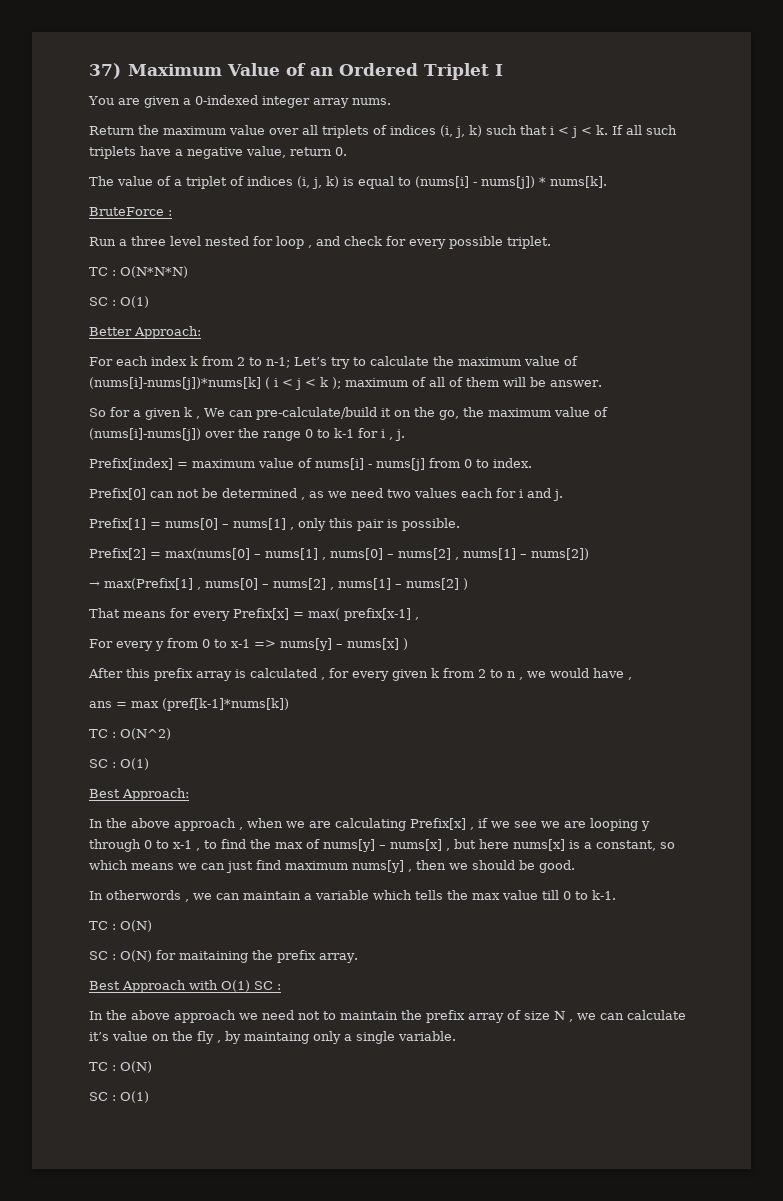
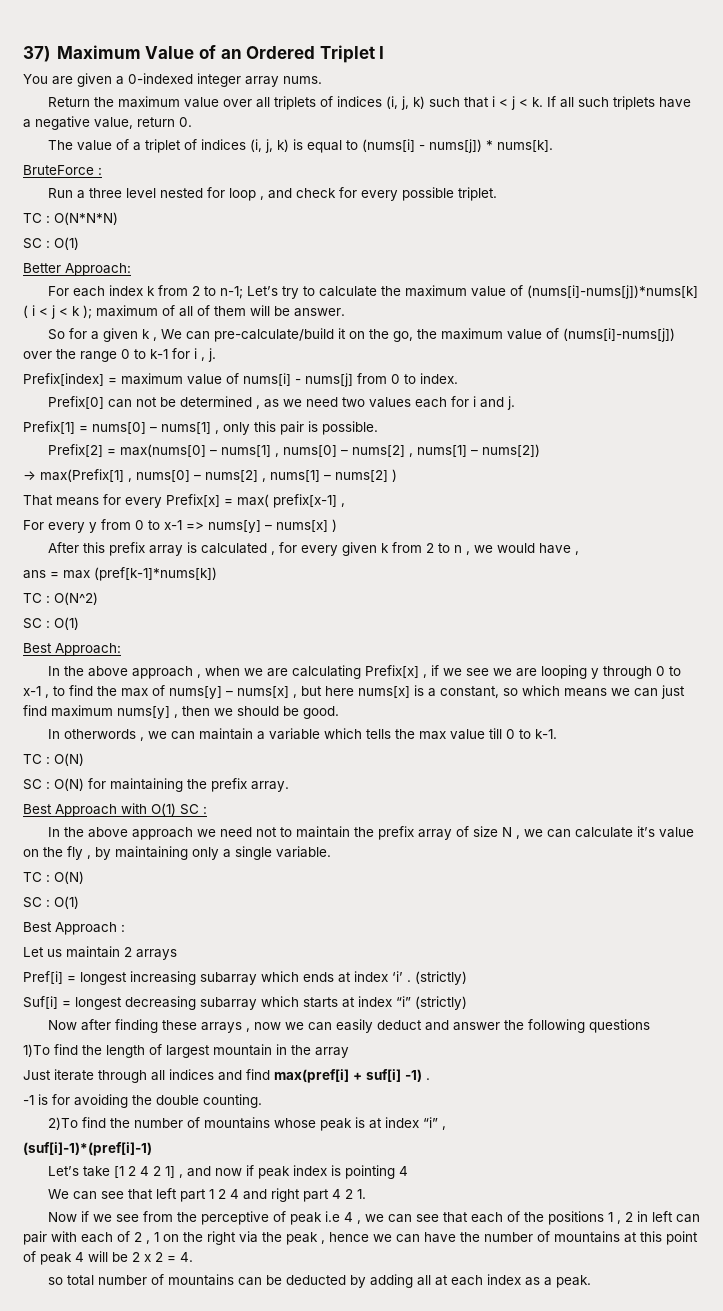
- SC : O(N) for maitaining the prefix array.
+ SC : O(N) for maintaining the prefix array.
- In the above approach we need not to maintain the prefix array of size N , we can calculate it’s value on the fly , by maintaing only a single variable.
+ In the above approach we need not to maintain the prefix array of size N , we can calculate it’s value on the fly , by maintaining only a single variable.
+ Best Approach :
+ Let us maintain 2 arrays
+ Pref[i] = longest increasing subarray which ends at index ‘i’ . (strictly)
+ Suf[i] = longest decreasing subarray which starts at index “i” (strictly)
+ Now after finding these arrays , now we can easily deduct and answer the following questions
+ 1)To find the length of largest mountain in the array
+ Just iterate through all indices and find max(pref[i] + suf[i] -1) .
+ -1 is for avoiding the double counting.
+ 2)To find the number of mountains whose peak is at index “i” ,
+ (suf[i]-1)*(pref[i]-1)
+ Let’s take [1 2 4 2 1] , and now if peak index is pointing 4
+ We can see that left part 1 2 4 and right part 4 2 1.
+ Now if we see from the perceptive of peak i.e 4 , we can see that each of the positions 1 , 2 in left can pair with each of 2 , 1 on the right via the peak , hence we can have the number of mountains at this point of peak 4 will be 2 x 2 = 4.
+ so total number of mountains can be deducted by adding all at each index as a peak.

